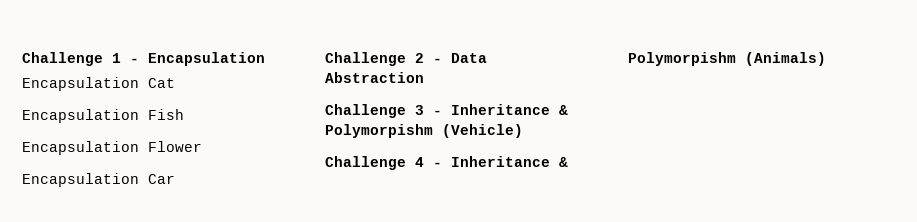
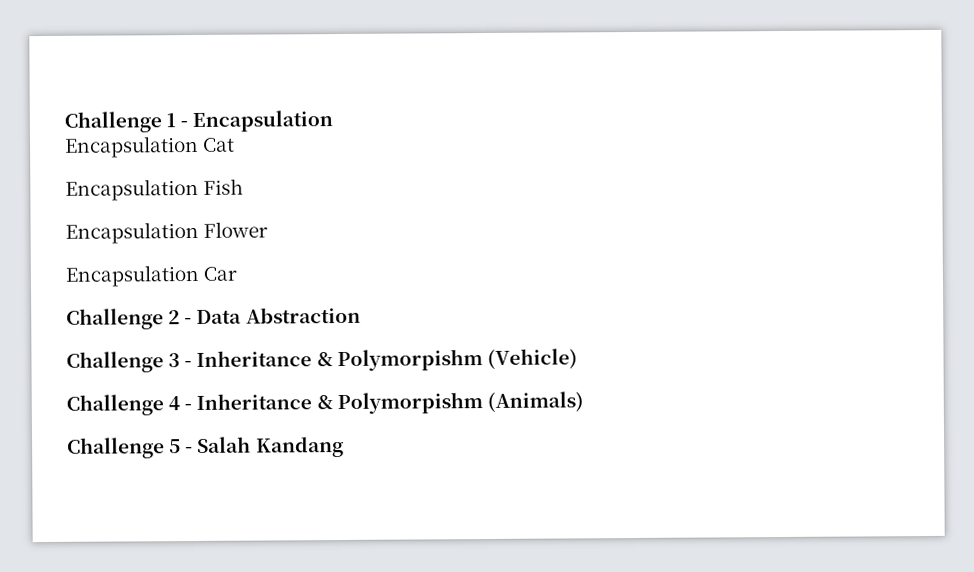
+ Challenge 5 - Salah Kandang

